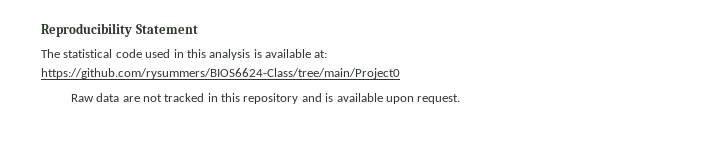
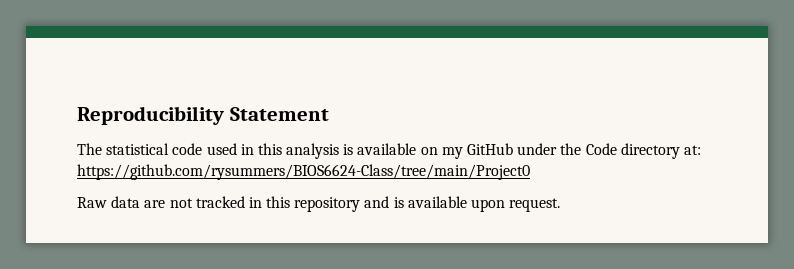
- The statistical code used in this analysis is available at: https://github.com/rysummers/BIOS6624-Class/tree/main/Project0
+ The statistical code used in this analysis is available on my GitHub under the Code directory at: https://github.com/rysummers/BIOS6624-Class/tree/main/Project0

